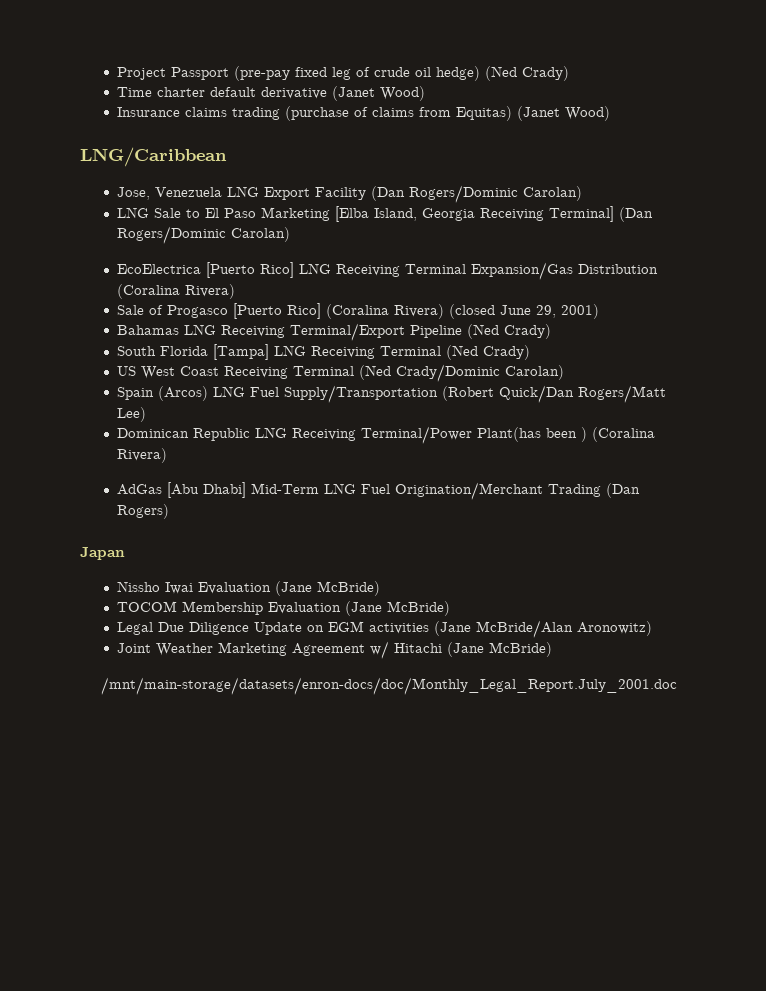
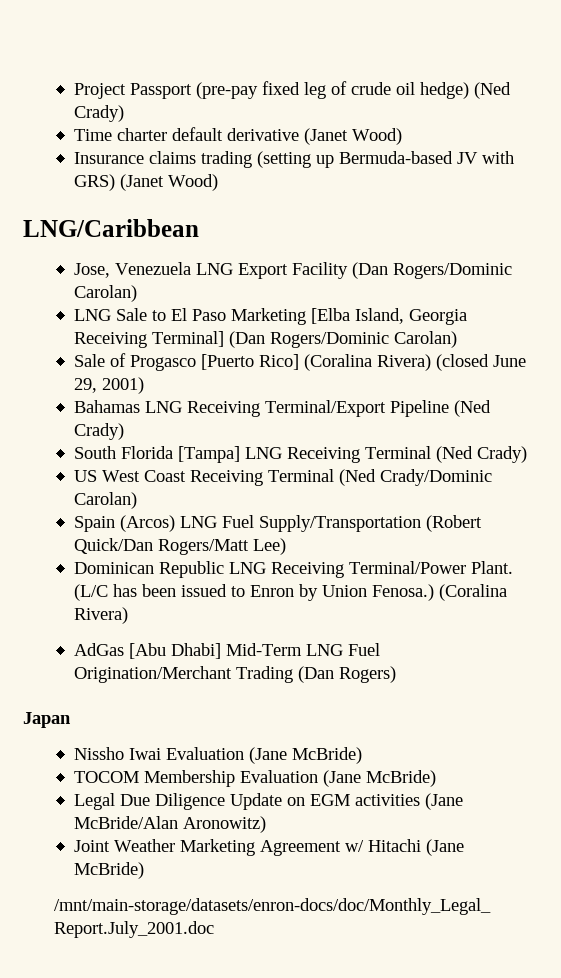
- Insurance claims trading (purchase of claims from Equitas) (Janet Wood)
+ Insurance claims trading (setting up Bermuda-based JV with GRS) (Janet Wood)
- EcoElectrica [Puerto Rico] LNG Receiving Terminal Expansion/Gas Distribution (Coralina Rivera)
- Dominican Republic LNG Receiving Terminal/Power Plant(has been ) (Coralina Rivera)
+ Dominican Republic LNG Receiving Terminal/Power Plant. (L/C has been issued to Enron by Union Fenosa.) (Coralina Rivera)

